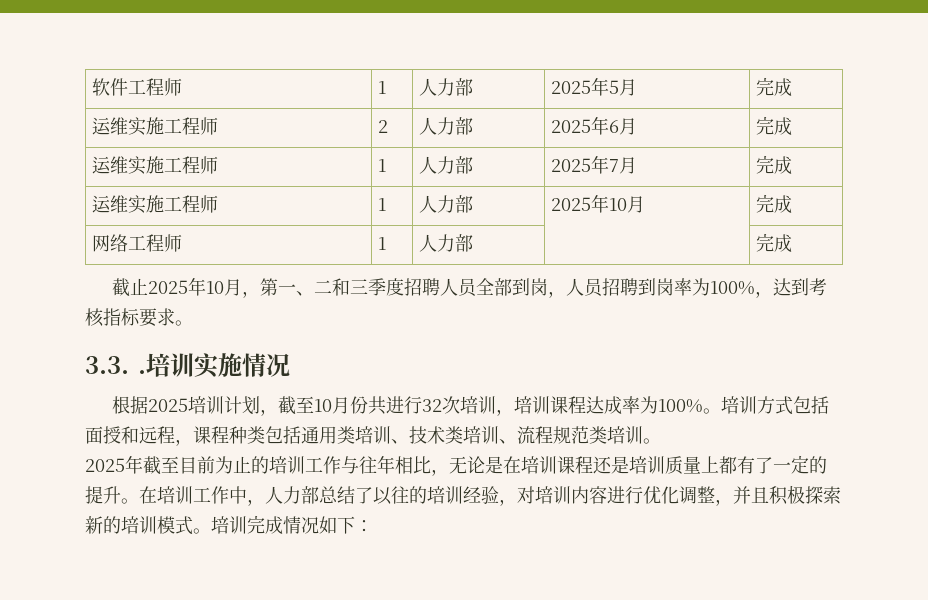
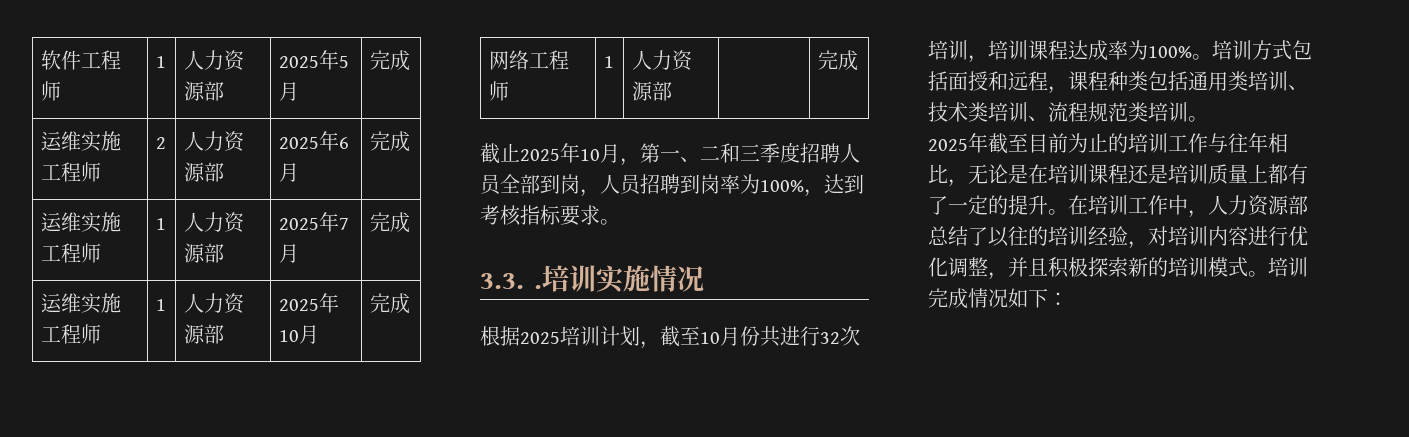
- 软件工程师 | 1 | 人力部 | 2025年5月 | 完成
+ 软件工程师 | 1 | 人力资源部 | 2025年5月 | 完成
- 运维实施工程师 | 2 | 人力部 | 2025年6月 | 完成
+ 运维实施工程师 | 2 | 人力资源部 | 2025年6月 | 完成
- 运维实施工程师 | 1 | 人力部 | 2025年7月 | 完成
+ 运维实施工程师 | 1 | 人力资源部 | 2025年7月 | 完成
- 运维实施工程师 | 1 | 人力部 | 2025年10月 | 完成
+ 运维实施工程师 | 1 | 人力资源部 | 2025年10月 | 完成
- 网络工程师 | 1 | 人力部 | | 完成
+ 网络工程师 | 1 | 人力资源部 | | 完成
- 在培训工作中，人力部总结了以往的培训经验，对培训内容进行优化调整，并且积极探索新的培训模式。
+ 在培训工作中，人力资源部总结了以往的培训经验，对培训内容进行优化调整，并且积极探索新的培训模式。

